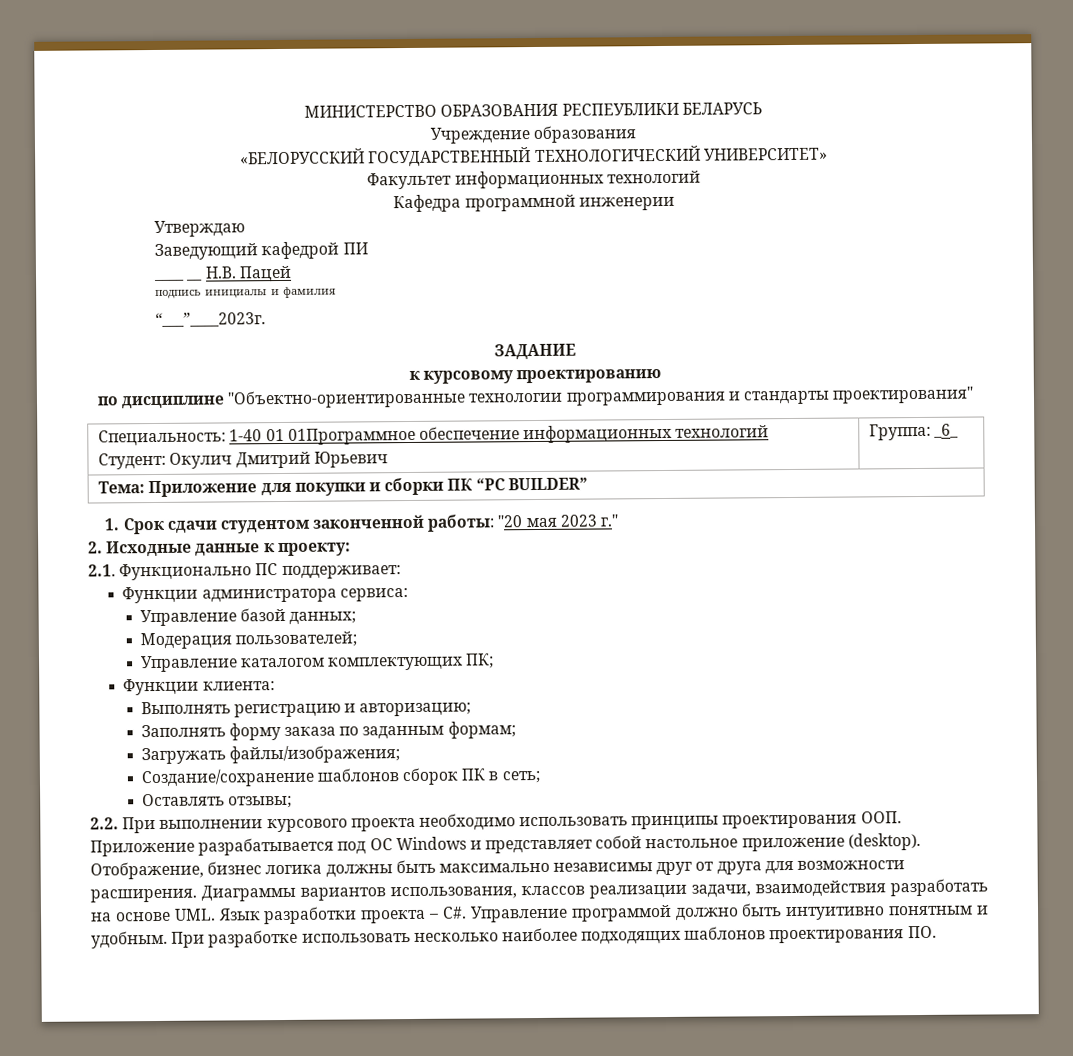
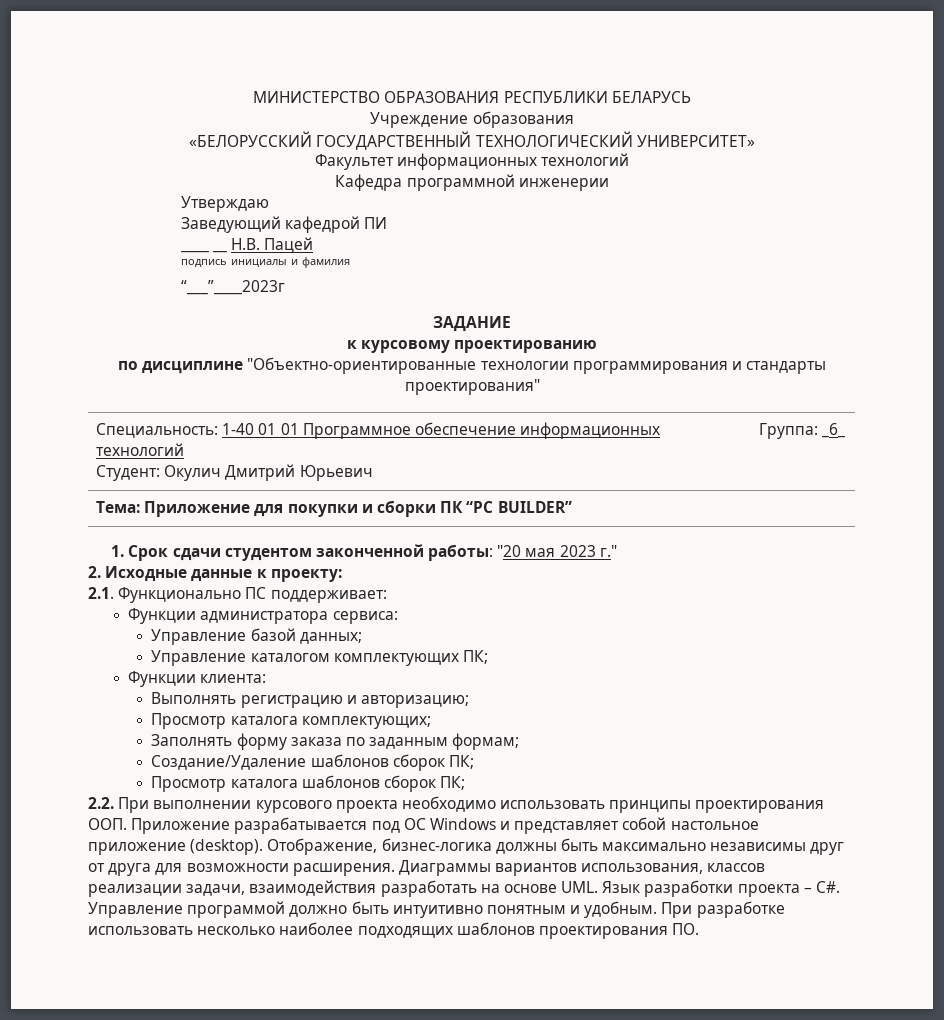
- МИНИСТЕРСТВО ОБРАЗОВАНИЯ РЕСПЕУБЛИКИ БЕЛАРУСЬ
+ МИНИСТЕРСТВО ОБРАЗОВАНИЯ РЕСПУБЛИКИ БЕЛАРУСЬ
- “___”____2023г.
+ “___”____2023г
- Специальность: 1-40 01 01Программное обеспечение информационных технологий
+ Специальность: 1-40 01 01 Программное обеспечение информационных технологий
- Модерация пользователей;
+ Просмотр каталога комплектующих;
- Загружать файлы/изображения;
- Создание/сохранение шаблонов сборок ПК в сеть;
- Оставлять отзывы;
+ Создание/Удаление шаблонов сборок ПК;
+ Просмотр каталога шаблонов сборок ПК;
- Отображение, бизнес логика должны быть максимально независимы друг от друга для возможности расширения.
+ Отображение, бизнес-логика должны быть максимально независимы друг от друга для возможности расширения.

